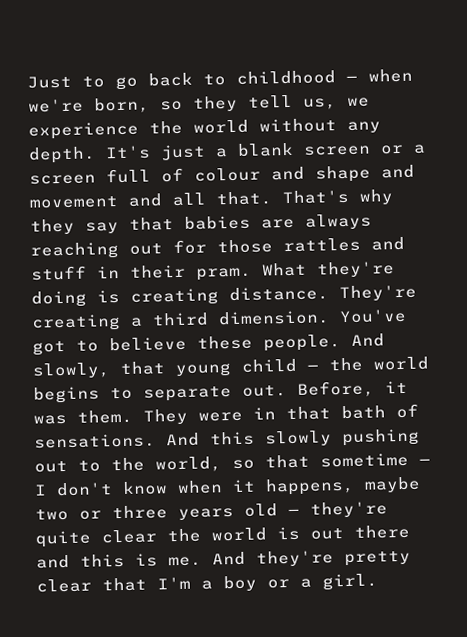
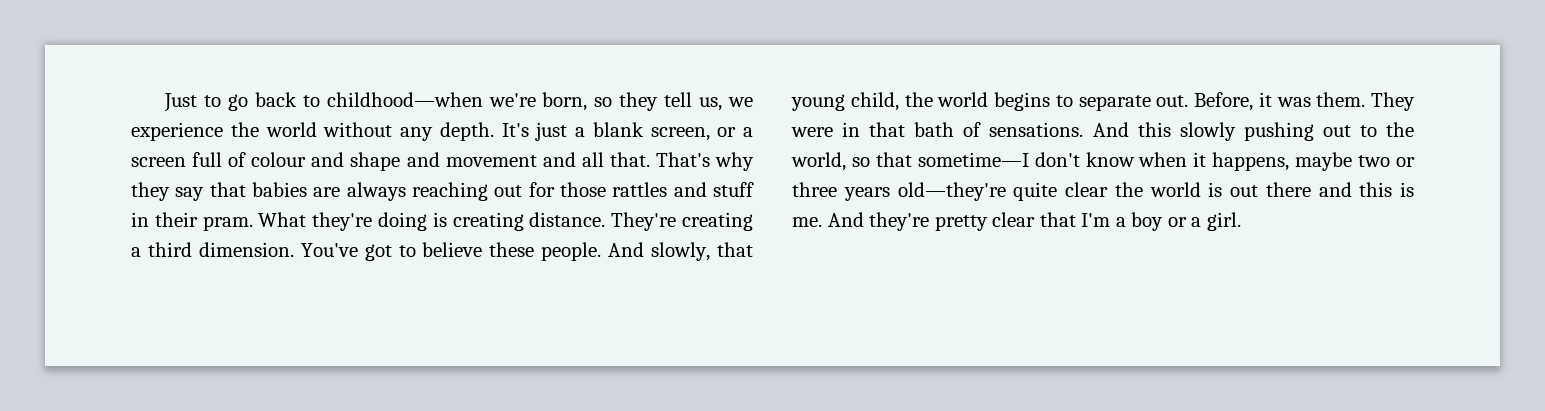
- Just to go back to childhood — when we're born, so they tell us, we experience the world without any depth.
+ Just to go back to childhood—when we're born, so they tell us, we experience the world without any depth.
- It's just a blank screen or a screen full of colour and shape and movement and all that.
+ It's just a blank screen, or a screen full of colour and shape and movement and all that.
- And slowly, that young child — the world begins to separate out.
+ And slowly, that young child, the world begins to separate out.
- And this slowly pushing out to the world, so that sometime — I don't know when it happens, maybe two or three years old — they're quite clear the world is out there and this is me.
+ And this slowly pushing out to the world, so that sometime—I don't know when it happens, maybe two or three years old—they're quite clear the world is out there and this is me.

